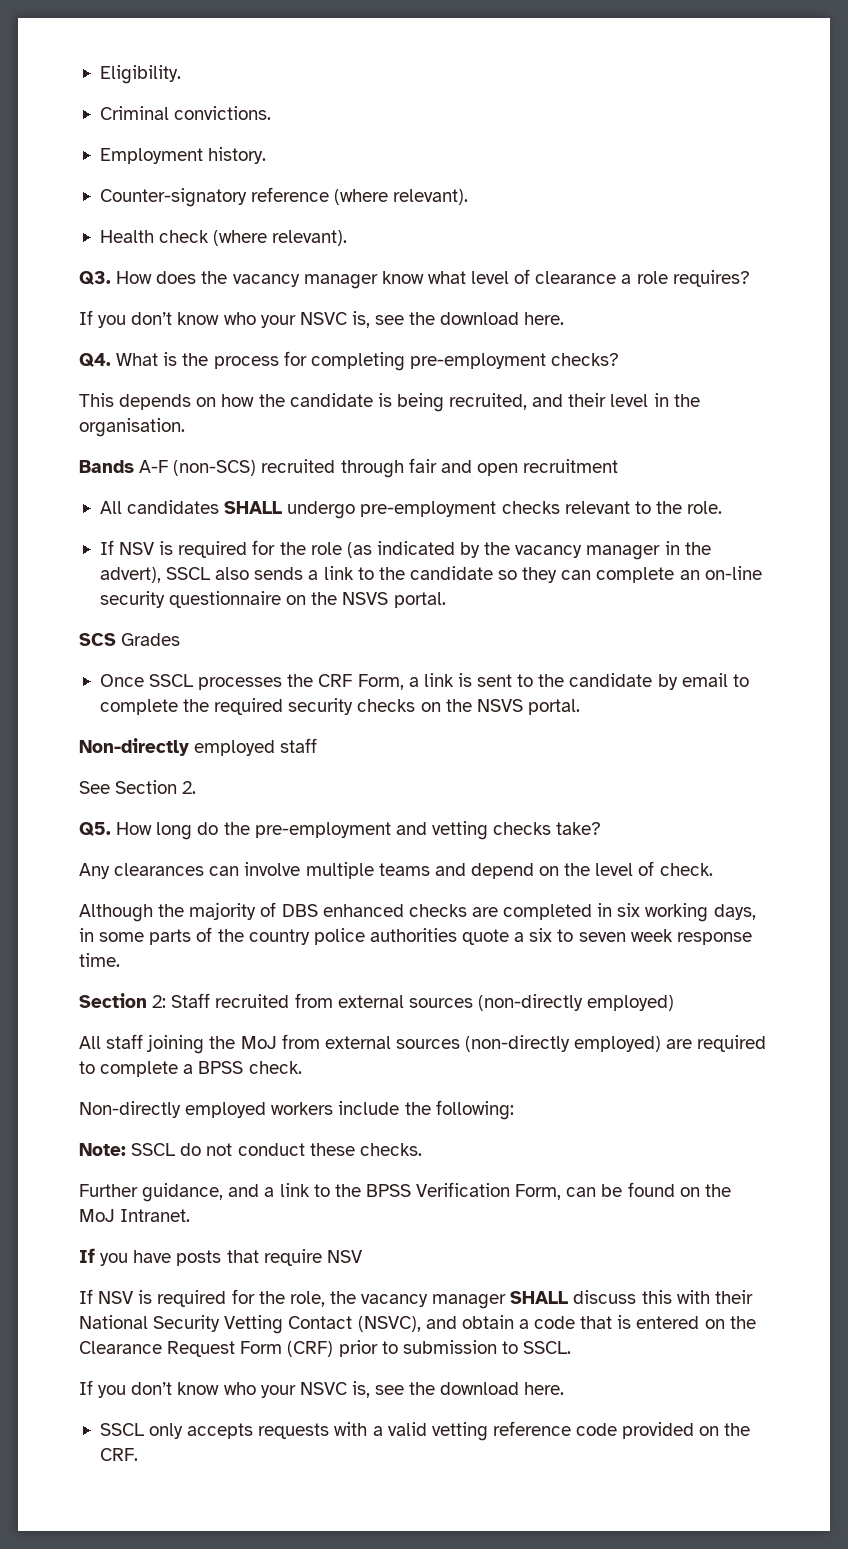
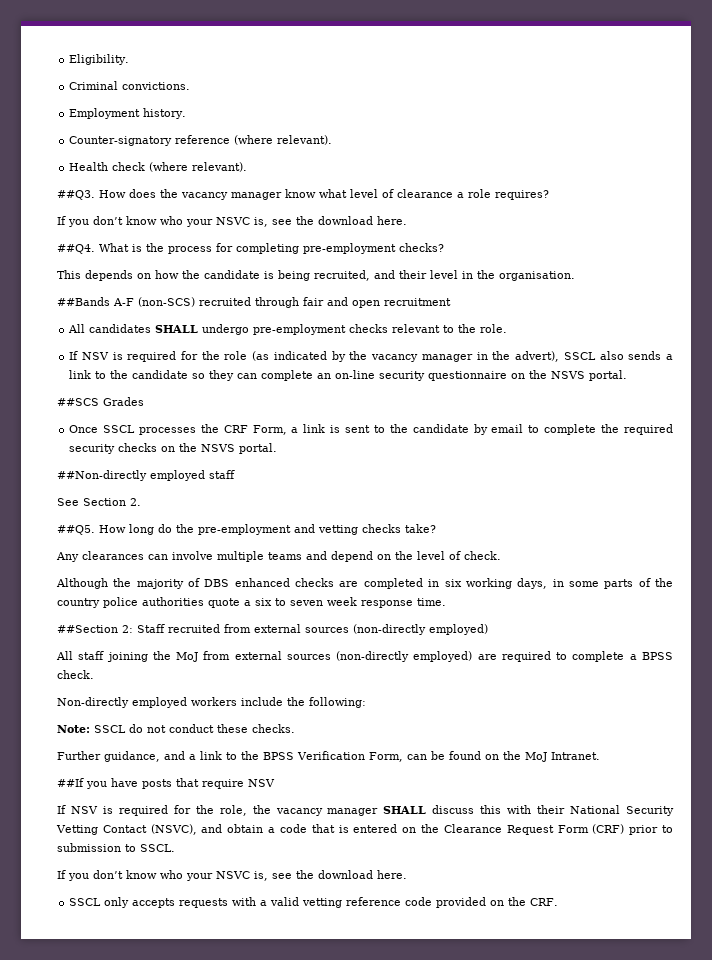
- Q3. How does the vacancy manager know what level of clearance a role requires?
+ ##Q3. How does the vacancy manager know what level of clearance a role requires?
- Q4. What is the process for completing pre-employment checks?
+ ##Q4. What is the process for completing pre-employment checks?
- Bands A-F (non-SCS) recruited through fair and open recruitment
+ ##Bands A-F (non-SCS) recruited through fair and open recruitment
- SCS Grades
+ ##SCS Grades
- Non-directly employed staff
+ ##Non-directly employed staff
- Q5. How long do the pre-employment and vetting checks take?
+ ##Q5. How long do the pre-employment and vetting checks take?
- Section 2: Staff recruited from external sources (non-directly employed)
+ ##Section 2: Staff recruited from external sources (non-directly employed)
- If you have posts that require NSV
+ ##If you have posts that require NSV

